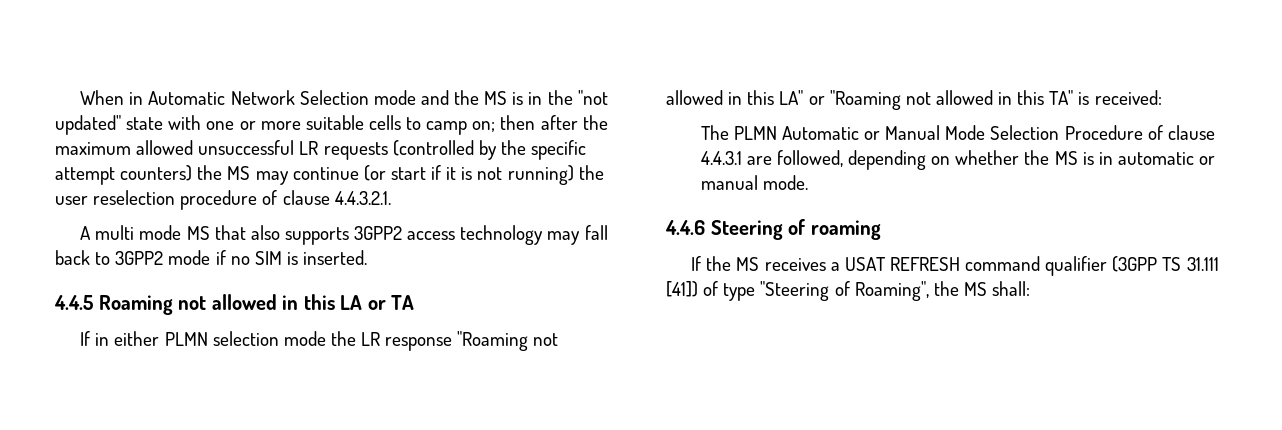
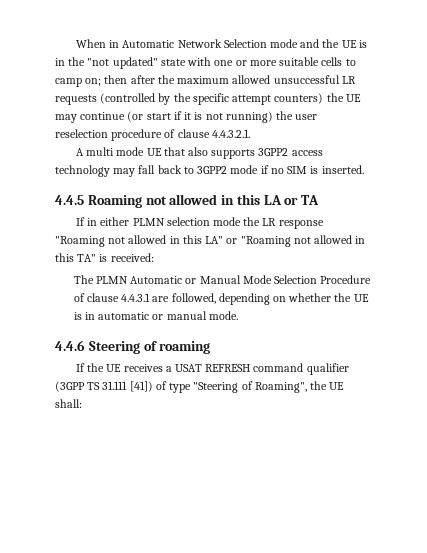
- When in Automatic Network Selection mode and the MS is in the "not updated" state with one or more suitable cells to camp on; then after the maximum allowed unsuccessful LR requests (controlled by the specific attempt counters) the MS may continue (or start if it is not running) the user reselection procedure of clause 4.4.3.2.1.
+ When in Automatic Network Selection mode and the UE is in the "not updated" state with one or more suitable cells to camp on; then after the maximum allowed unsuccessful LR requests (controlled by the specific attempt counters) the UE may continue (or start if it is not running) the user reselection procedure of clause 4.4.3.2.1.
- A multi mode MS that also supports 3GPP2 access technology may fall back to 3GPP2 mode if no SIM is inserted.
+ A multi mode UE that also supports 3GPP2 access technology may fall back to 3GPP2 mode if no SIM is inserted.
- The PLMN Automatic or Manual Mode Selection Procedure of clause 4.4.3.1 are followed, depending on whether the MS is in automatic or manual mode.
+ The PLMN Automatic or Manual Mode Selection Procedure of clause 4.4.3.1 are followed, depending on whether the UE is in automatic or manual mode.
- If the MS receives a USAT REFRESH command qualifier (3GPP TS 31.111 [41]) of type "Steering of Roaming", the MS shall:
+ If the UE receives a USAT REFRESH command qualifier (3GPP TS 31.111 [41]) of type "Steering of Roaming", the UE shall:

